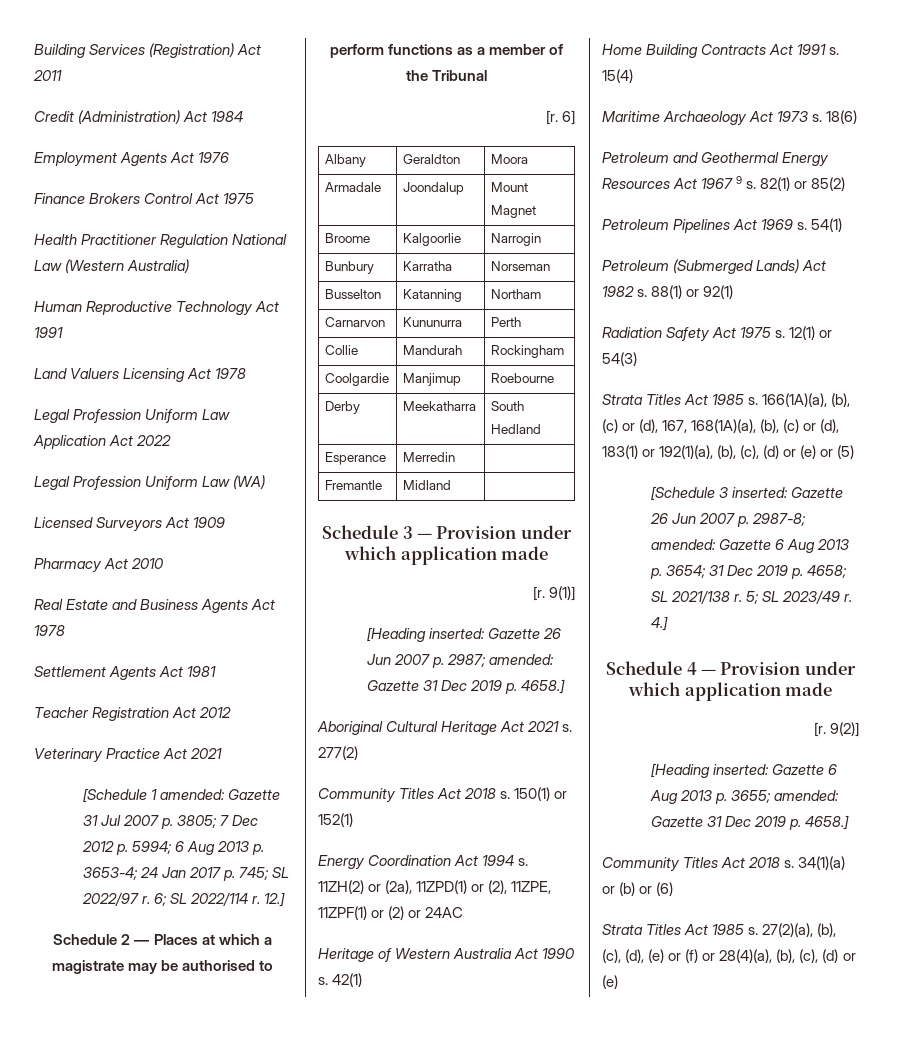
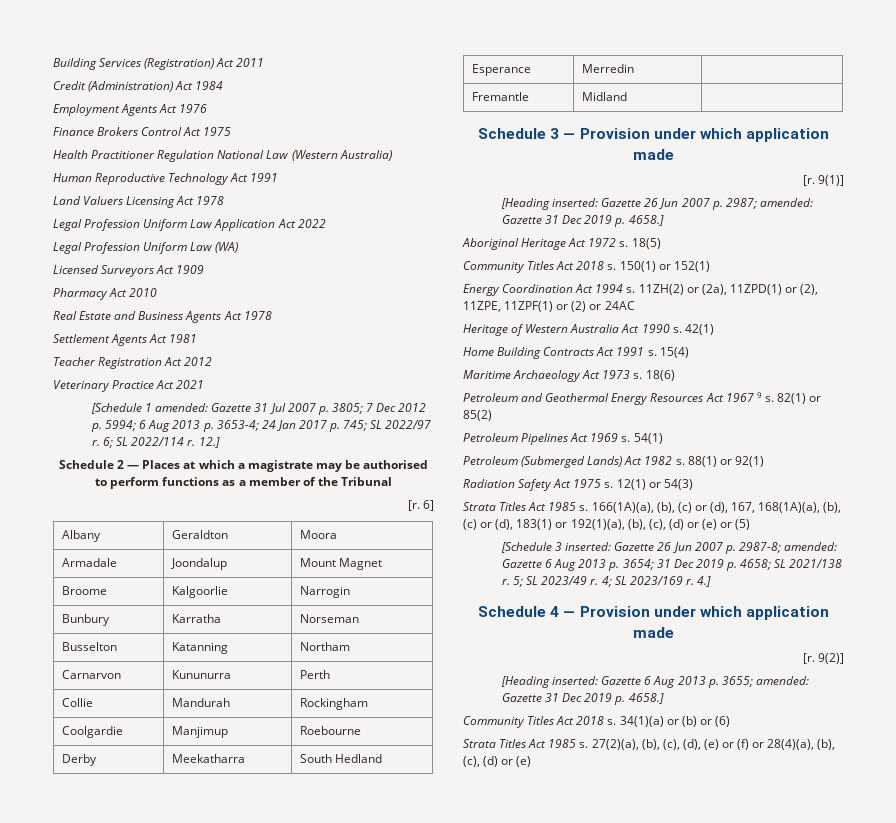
- Aboriginal Cultural Heritage Act 2021 s. 277(2)
+ Aboriginal Heritage Act 1972 s. 18(5)
+ 4; SL 2023/169 r.

